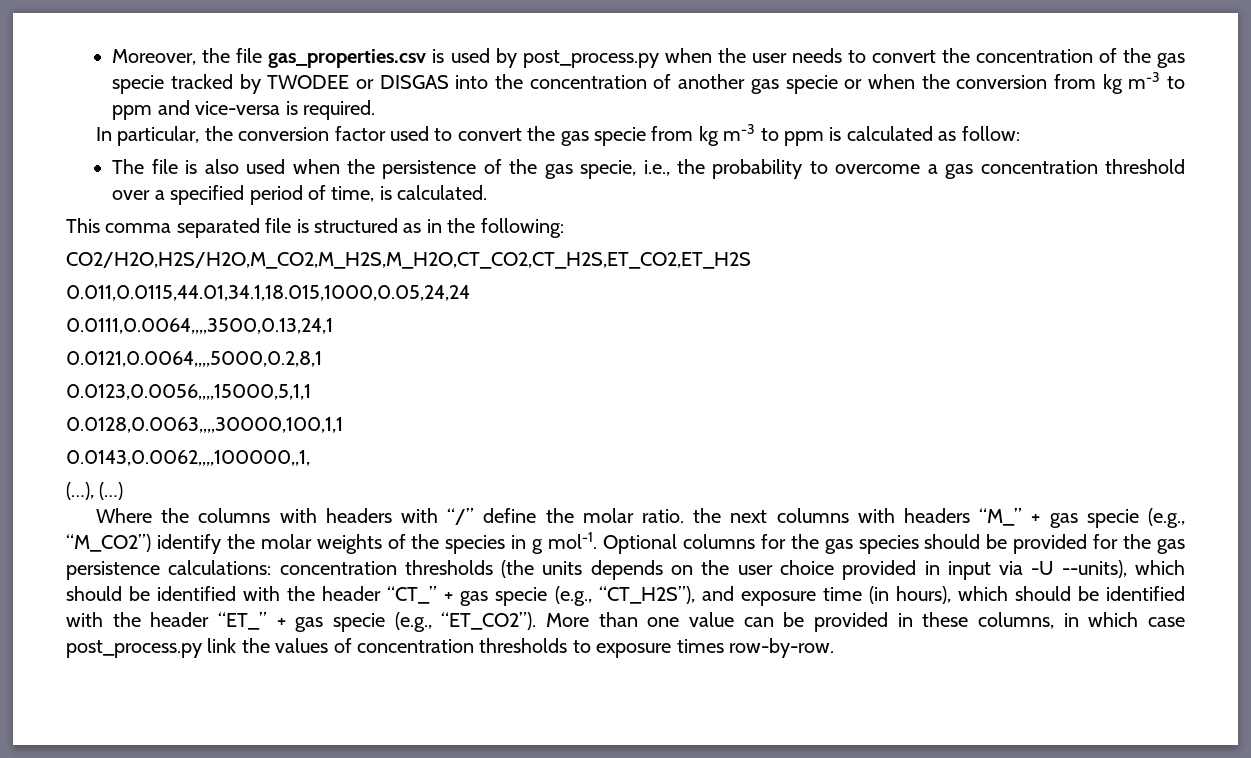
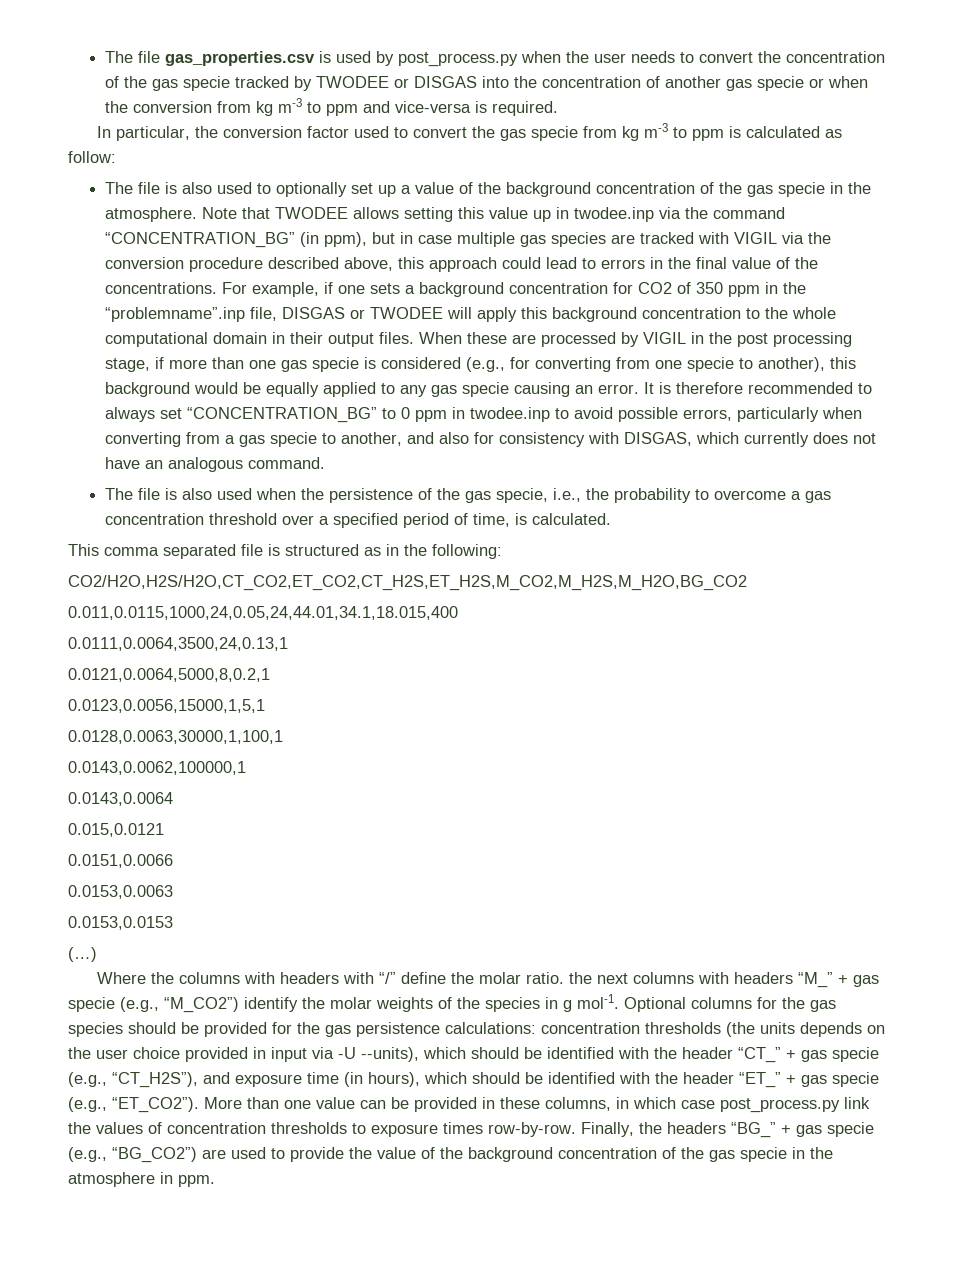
- Moreover, the file gas_properties.csv is used by post_process.py when the user needs to convert the concentration of the gas specie tracked by TWODEE or DISGAS into the concentration of another gas specie or when the conversion from kg m-3 to ppm and vice-versa is required.
+ The file gas_properties.csv is used by post_process.py when the user needs to convert the concentration of the gas specie tracked by TWODEE or DISGAS into the concentration of another gas specie or when the conversion from kg m-3 to ppm and vice-versa is required.
+ The file is also used to optionally set up a value of the background concentration of the gas specie in the atmosphere. Note that TWODEE allows setting this value up in twodee.inp via the command “CONCENTRATION_BG” (in ppm), but in case multiple gas species are tracked with VIGIL via the conversion procedure described above, this approach could lead to errors in the final value of the concentrations. For example, if one sets a background concentration for CO2 of 350 ppm in the “problemname”.inp file, DISGAS or TWODEE will apply this background concentration to the whole computational domain in their output files. When these are processed by VIGIL in the post processing stage, if more than one gas specie is considered (e.g., for converting from one specie to another), this background would be equally applied to any gas specie causing an error. It is therefore recommended to always set “CONCENTRATION_BG” to 0 ppm in twodee.inp to avoid possible errors, particularly when converting from a gas specie to another, and also for consistency with DISGAS, which currently does not have an analogous command.
- CO2/H2O,H2S/H2O,M_CO2,M_H2S,M_H2O,CT_CO2,CT_H2S,ET_CO2,ET_H2S
- 0.011,0.0115,44.01,34.1,18.015,1000,0.05,24,24
- 0.0111,0.0064,,,,3500,0.13,24,1
- 0.0121,0.0064,,,,5000,0.2,8,1
- 0.0123,0.0056,,,,15000,5,1,1
- 0.0128,0.0063,,,,30000,100,1,1
- 0.0143,0.0062,,,,100000,,1,
- (…), (…)
+ CO2/H2O,H2S/H2O,CT_CO2,ET_CO2,CT_H2S,ET_H2S,M_CO2,M_H2S,M_H2O,BG_CO2
+ 0.011,0.0115,1000,24,0.05,24,44.01,34.1,18.015,400
+ 0.0111,0.0064,3500,24,0.13,1
+ 0.0121,0.0064,5000,8,0.2,1
+ 0.0123,0.0056,15000,1,5,1
+ 0.0128,0.0063,30000,1,100,1
+ 0.0143,0.0062,100000,1
+ 0.0143,0.0064
+ 0.015,0.0121
+ 0.0151,0.0066
+ 0.0153,0.0063
+ 0.0153,0.0153
+ (…)
+ Finally, the headers “BG_” + gas specie (e.g., “BG_CO2”) are used to provide the value of the background concentration of the gas specie in the atmosphere in ppm.

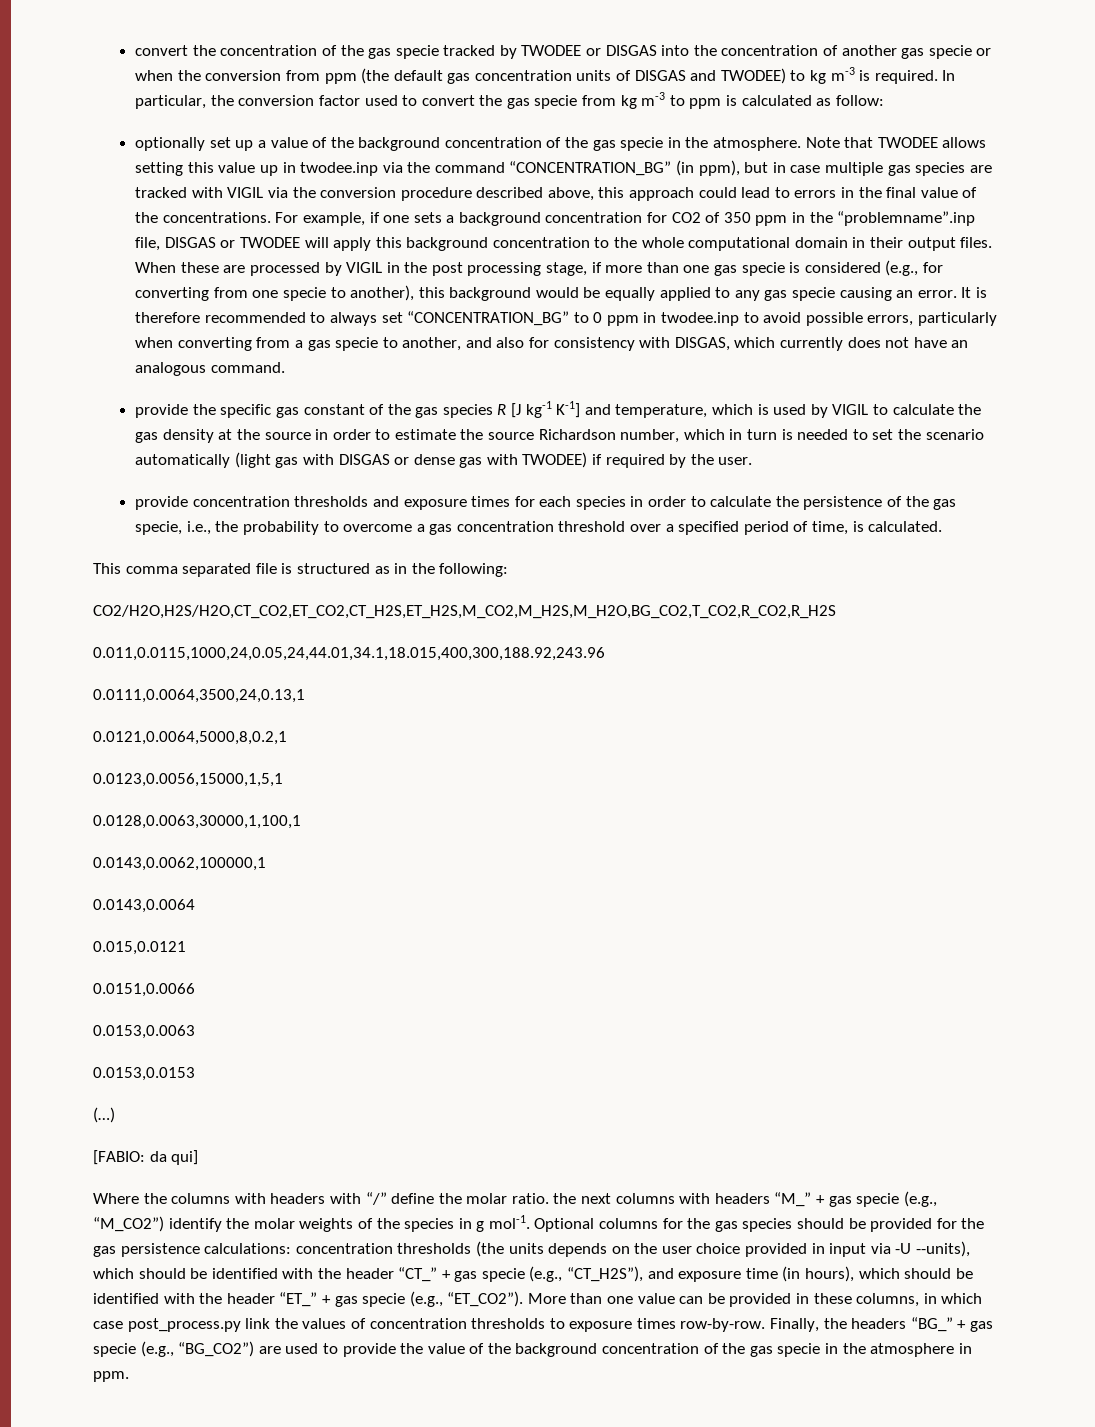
- The file gas_properties.csv is used by post_process.py when the user needs to convert the concentration of the gas specie tracked by TWODEE or DISGAS into the concentration of another gas specie or when the conversion from kg m-3 to ppm and vice-versa is required.
- In particular, the conversion factor used to convert the gas specie from kg m-3 to ppm is calculated as follow:
+ convert the concentration of the gas specie tracked by TWODEE or DISGAS into the concentration of another gas specie or when the conversion from ppm (the default gas concentration units of DISGAS and TWODEE) to kg m-3 is required. In particular, the conversion factor used to convert the gas specie from kg m-3 to ppm is calculated as follow:
- The file is also used to optionally set up a value of the background concentration of the gas specie in the atmosphere.
+ optionally set up a value of the background concentration of the gas specie in the atmosphere.
- The file is also used when the persistence of the gas specie, i.e., the probability to overcome a gas concentration threshold over a specified period of time, is calculated.
+ provide the specific gas constant of the gas species R [J kg-1 K-1] and temperature, which is used by VIGIL to calculate the gas density at the source in order to estimate the source Richardson number, which in turn is needed to set the scenario automatically (light gas with DISGAS or dense gas with TWODEE) if required by the user.
+ provide concentration thresholds and exposure times for each species in order to calculate the persistence of the gas specie, i.e., the probability to overcome a gas concentration threshold over a specified period of time, is calculated.
- CO2/H2O,H2S/H2O,CT_CO2,ET_CO2,CT_H2S,ET_H2S,M_CO2,M_H2S,M_H2O,BG_CO2
- 0.011,0.0115,1000,24,0.05,24,44.01,34.1,18.015,400
+ CO2/H2O,H2S/H2O,CT_CO2,ET_CO2,CT_H2S,ET_H2S,M_CO2,M_H2S,M_H2O,BG_CO2,T_CO2,R_CO2,R_H2S
+ 0.011,0.0115,1000,24,0.05,24,44.01,34.1,18.015,400,300,188.92,243.96
+ [FABIO: da qui]

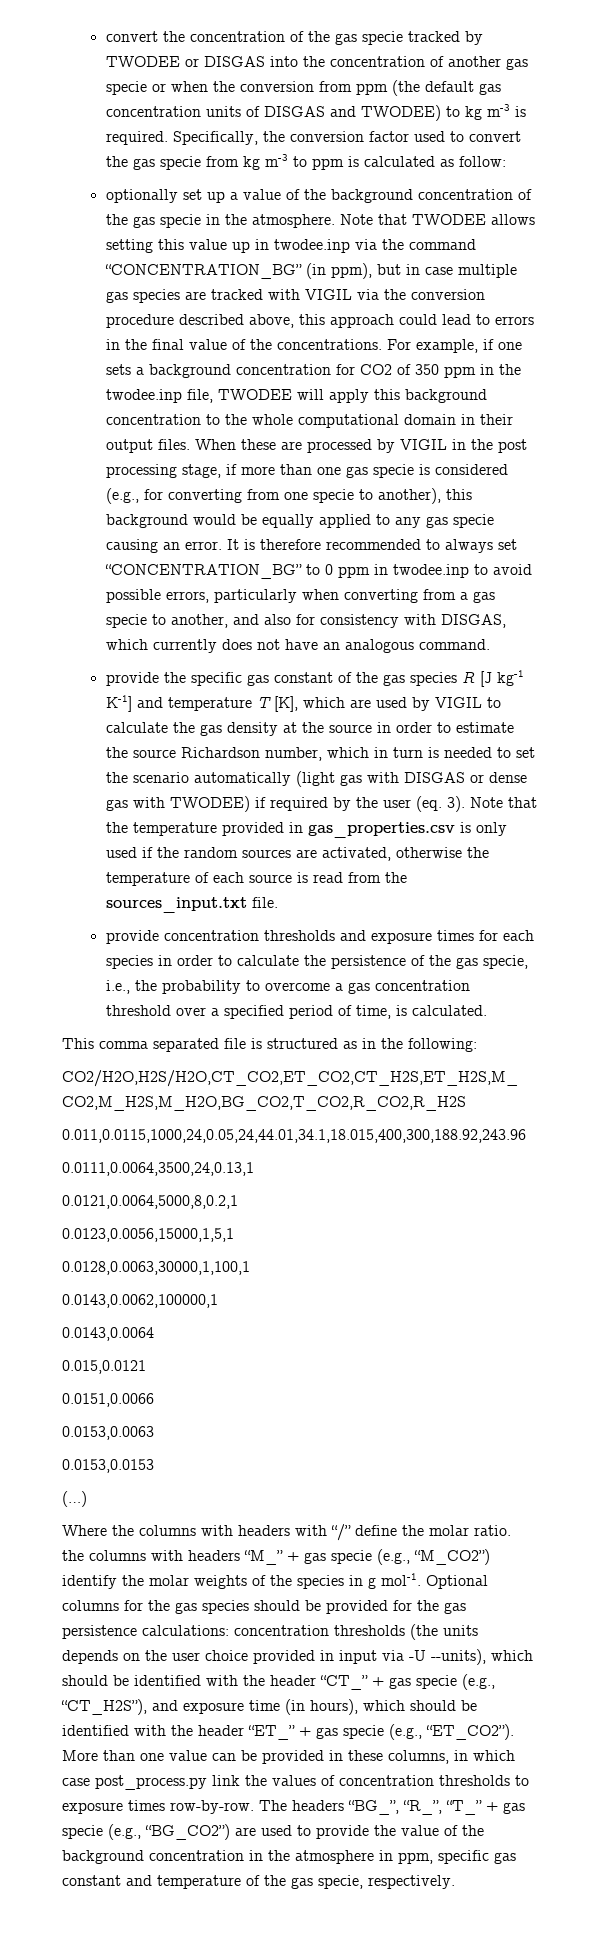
- In particular, the conversion factor used to convert the gas specie from kg m-3 to ppm is calculated as follow:
+ Specifically, the conversion factor used to convert the gas specie from kg m-3 to ppm is calculated as follow:
- For example, if one sets a background concentration for CO2 of 350 ppm in the “problemname”.inp file, DISGAS or TWODEE will apply this background concentration to the whole computational domain in their output files.
+ For example, if one sets a background concentration for CO2 of 350 ppm in the twodee.inp file, TWODEE will apply this background concentration to the whole computational domain in their output files.
- provide the specific gas constant of the gas species R [J kg-1 K-1] and temperature, which is used by VIGIL to calculate the gas density at the source in order to estimate the source Richardson number, which in turn is needed to set the scenario automatically (light gas with DISGAS or dense gas with TWODEE) if required by the user.
+ provide the specific gas constant of the gas species R [J kg-1 K-1] and temperature T [K], which are used by VIGIL to calculate the gas density at the source in order to estimate the source Richardson number, which in turn is needed to set the scenario automatically (light gas with DISGAS or dense gas with TWODEE) if required by the user (eq. 3). Note that the temperature provided in gas_properties.csv is only used if the random sources are activated, otherwise the temperature of each source is read from the sources_input.txt file.
- [FABIO: da qui]
- Where the columns with headers with “/” define the molar ratio. the next columns with headers “M_” + gas specie (e.g., “M_CO2”) identify the molar weights of the species in g mol-1.
+ Where the columns with headers with “/” define the molar ratio. the columns with headers “M_” + gas specie (e.g., “M_CO2”) identify the molar weights of the species in g mol-1.
- Finally, the headers “BG_” + gas specie (e.g., “BG_CO2”) are used to provide the value of the background concentration of the gas specie in the atmosphere in ppm.
+ The headers “BG_”, “R_”, “T_” + gas specie (e.g., “BG_CO2”) are used to provide the value of the background concentration in the atmosphere in ppm, specific gas constant and temperature of the gas specie, respectively.

